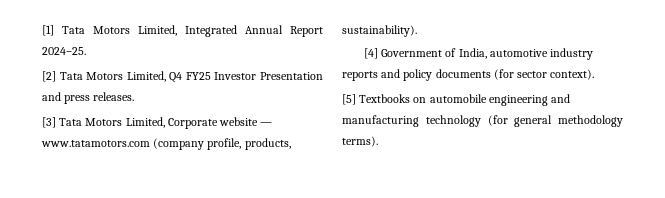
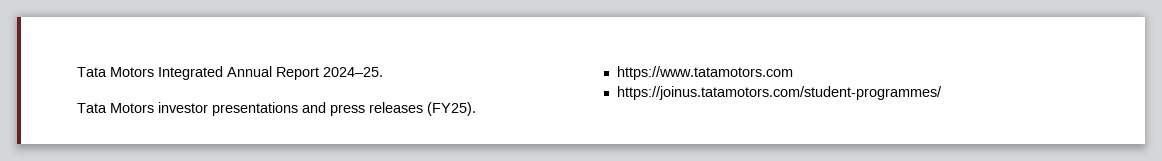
- [1] Tata Motors Limited, Integrated Annual Report 2024–25.
+ Tata Motors Integrated Annual Report 2024–25.
- [2] Tata Motors Limited, Q4 FY25 Investor Presentation and press releases.
- [3] Tata Motors Limited, Corporate website — www.tatamotors.com (company profile, products, sustainability).
- [4] Government of India, automotive industry reports and policy documents (for sector context).
- [5] Textbooks on automobile engineering and manufacturing technology (for general methodology terms).
+ Tata Motors investor presentations and press releases (FY25).
+ https://www.tatamotors.com
+ https://joinus.tatamotors.com/student-programmes/

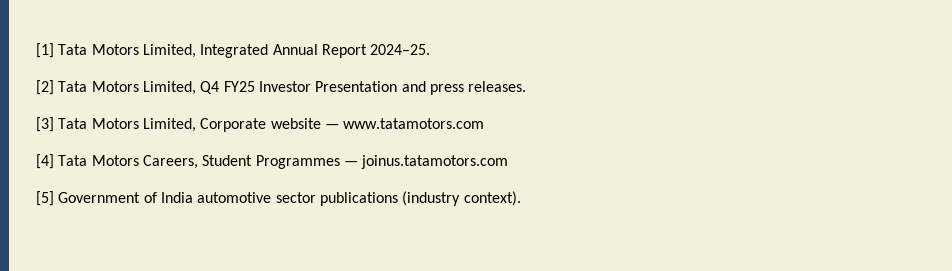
- Tata Motors Integrated Annual Report 2024–25.
+ [1] Tata Motors Limited, Integrated Annual Report 2024–25.
- Tata Motors investor presentations and press releases (FY25).
- https://www.tatamotors.com
- https://joinus.tatamotors.com/student-programmes/
+ [2] Tata Motors Limited, Q4 FY25 Investor Presentation and press releases.
+ [3] Tata Motors Limited, Corporate website — www.tatamotors.com
+ [4] Tata Motors Careers, Student Programmes — joinus.tatamotors.com
+ [5] Government of India automotive sector publications (industry context).

